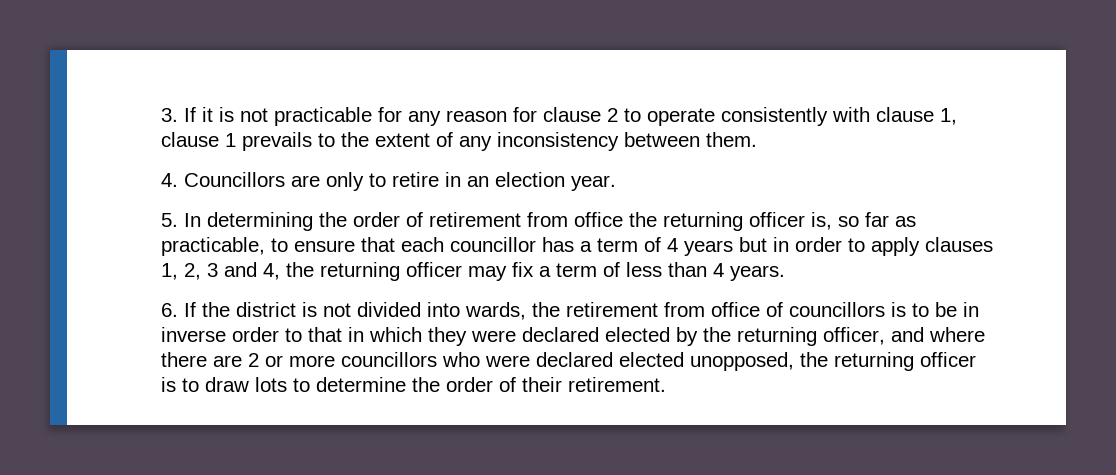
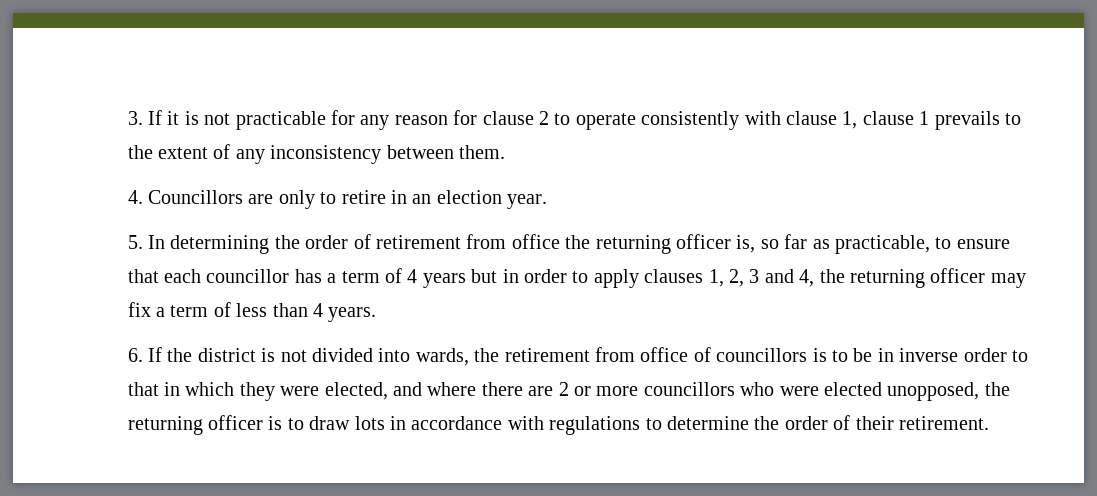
- 6. If the district is not divided into wards, the retirement from office of councillors is to be in inverse order to that in which they were declared elected by the returning officer, and where there are 2 or more councillors who were declared elected unopposed, the returning officer is to draw lots to determine the order of their retirement.
+ 6. If the district is not divided into wards, the retirement from office of councillors is to be in inverse order to that in which they were elected, and where there are 2 or more councillors who were elected unopposed, the returning officer is to draw lots in accordance with regulations to determine the order of their retirement.

